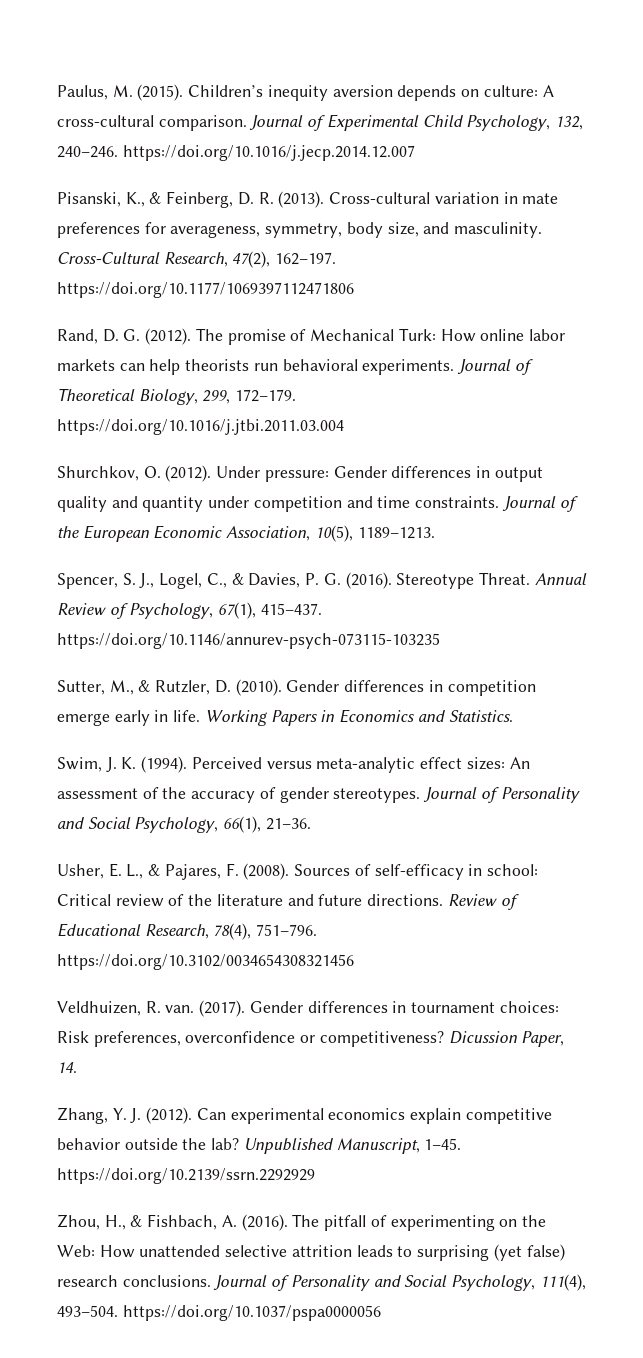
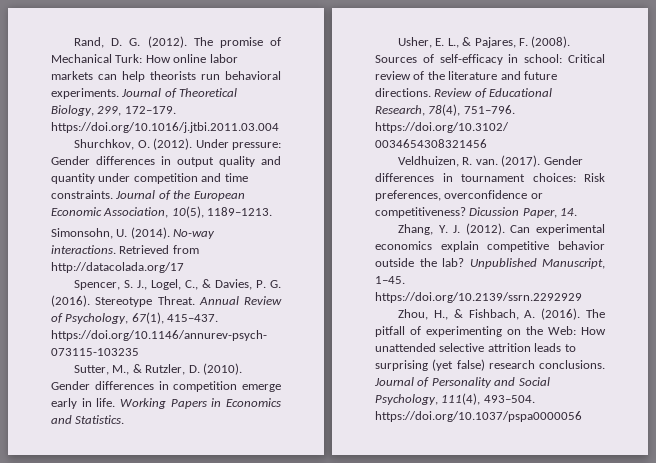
- Paulus, M. (2015). Children’s inequity aversion depends on culture: A cross-cultural comparison. Journal of Experimental Child Psychology, 132, 240–246. https://doi.org/10.1016/j.jecp.2014.12.007
- Pisanski, K., & Feinberg, D. R. (2013). Cross-cultural variation in mate preferences for averageness, symmetry, body size, and masculinity. Cross-Cultural Research, 47(2), 162–197. https://doi.org/10.1177/1069397112471806
+ Simonsohn, U. (2014). No-way interactions. Retrieved from http://datacolada.org/17
- Swim, J. K. (1994). Perceived versus meta-analytic effect sizes: An assessment of the accuracy of gender stereotypes. Journal of Personality and Social Psychology, 66(1), 21–36.

